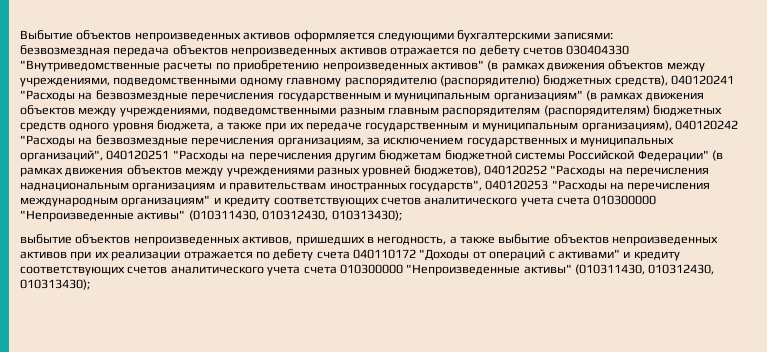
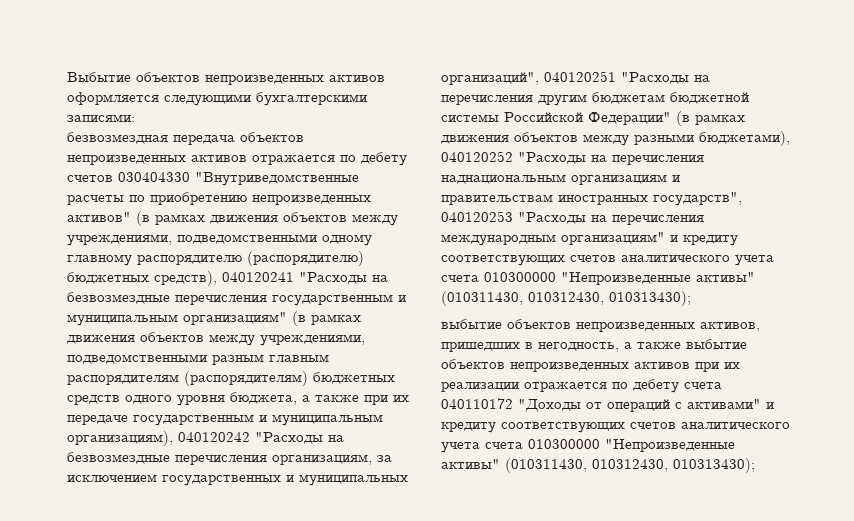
- безвозмездная передача объектов непроизведенных активов отражается по дебету счетов 030404330 "Внутриведомственные расчеты по приобретению непроизведенных активов" (в рамках движения объектов между учреждениями, подведомственными одному главному распорядителю (распорядителю) бюджетных средств), 040120241 "Расходы на безвозмездные перечисления государственным и муниципальным организациям" (в рамках движения объектов между учреждениями, подведомственными разным главным распорядителям (распорядителям) бюджетных средств одного уровня бюджета, а также при их передаче государственным и муниципальным организациям), 040120242 "Расходы на безвозмездные перечисления организациям, за исключением государственных и муниципальных организаций", 040120251 "Расходы на перечисления другим бюджетам бюджетной системы Российской Федерации" (в рамках движения объектов между учреждениями разных уровней бюджетов), 040120252 "Расходы на перечисления наднациональным организациям и правительствам иностранных государств", 040120253 "Расходы на перечисления международным организациям" и кредиту соответствующих счетов аналитического учета счета 010300000 "Непроизведенные активы" (010311430, 010312430, 010313430);
+ безвозмездная передача объектов непроизведенных активов отражается по дебету счетов 030404330 "Внутриведомственные расчеты по приобретению непроизведенных активов" (в рамках движения объектов между учреждениями, подведомственными одному главному распорядителю (распорядителю) бюджетных средств), 040120241 "Расходы на безвозмездные перечисления государственным и муниципальным организациям" (в рамках движения объектов между учреждениями, подведомственными разным главным распорядителям (распорядителям) бюджетных средств одного уровня бюджета, а также при их передаче государственным и муниципальным организациям), 040120242 "Расходы на безвозмездные перечисления организациям, за исключением государственных и муниципальных организаций", 040120251 "Расходы на перечисления другим бюджетам бюджетной системы Российской Федерации" (в рамках движения объектов между разными бюджетами), 040120252 "Расходы на перечисления наднациональным организациям и правительствам иностранных государств", 040120253 "Расходы на перечисления международным организациям" и кредиту соответствующих счетов аналитического учета счета 010300000 "Непроизведенные активы" (010311430, 010312430, 010313430);

